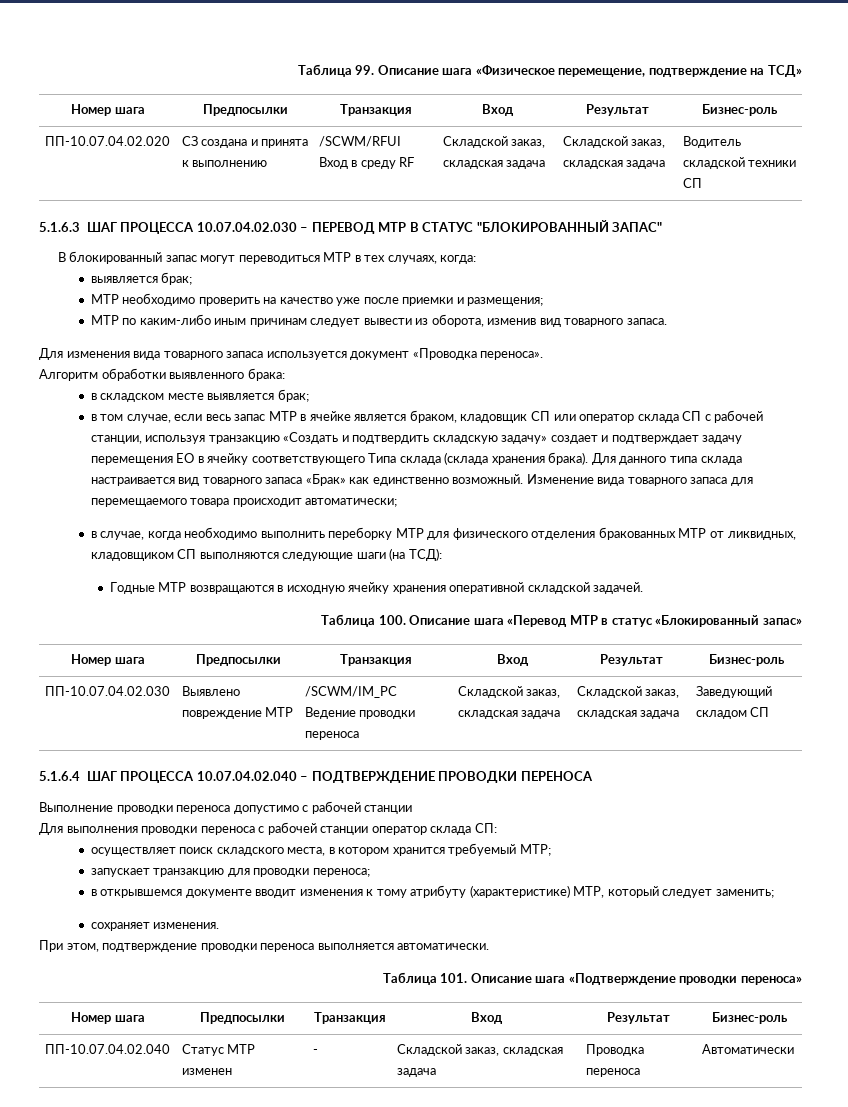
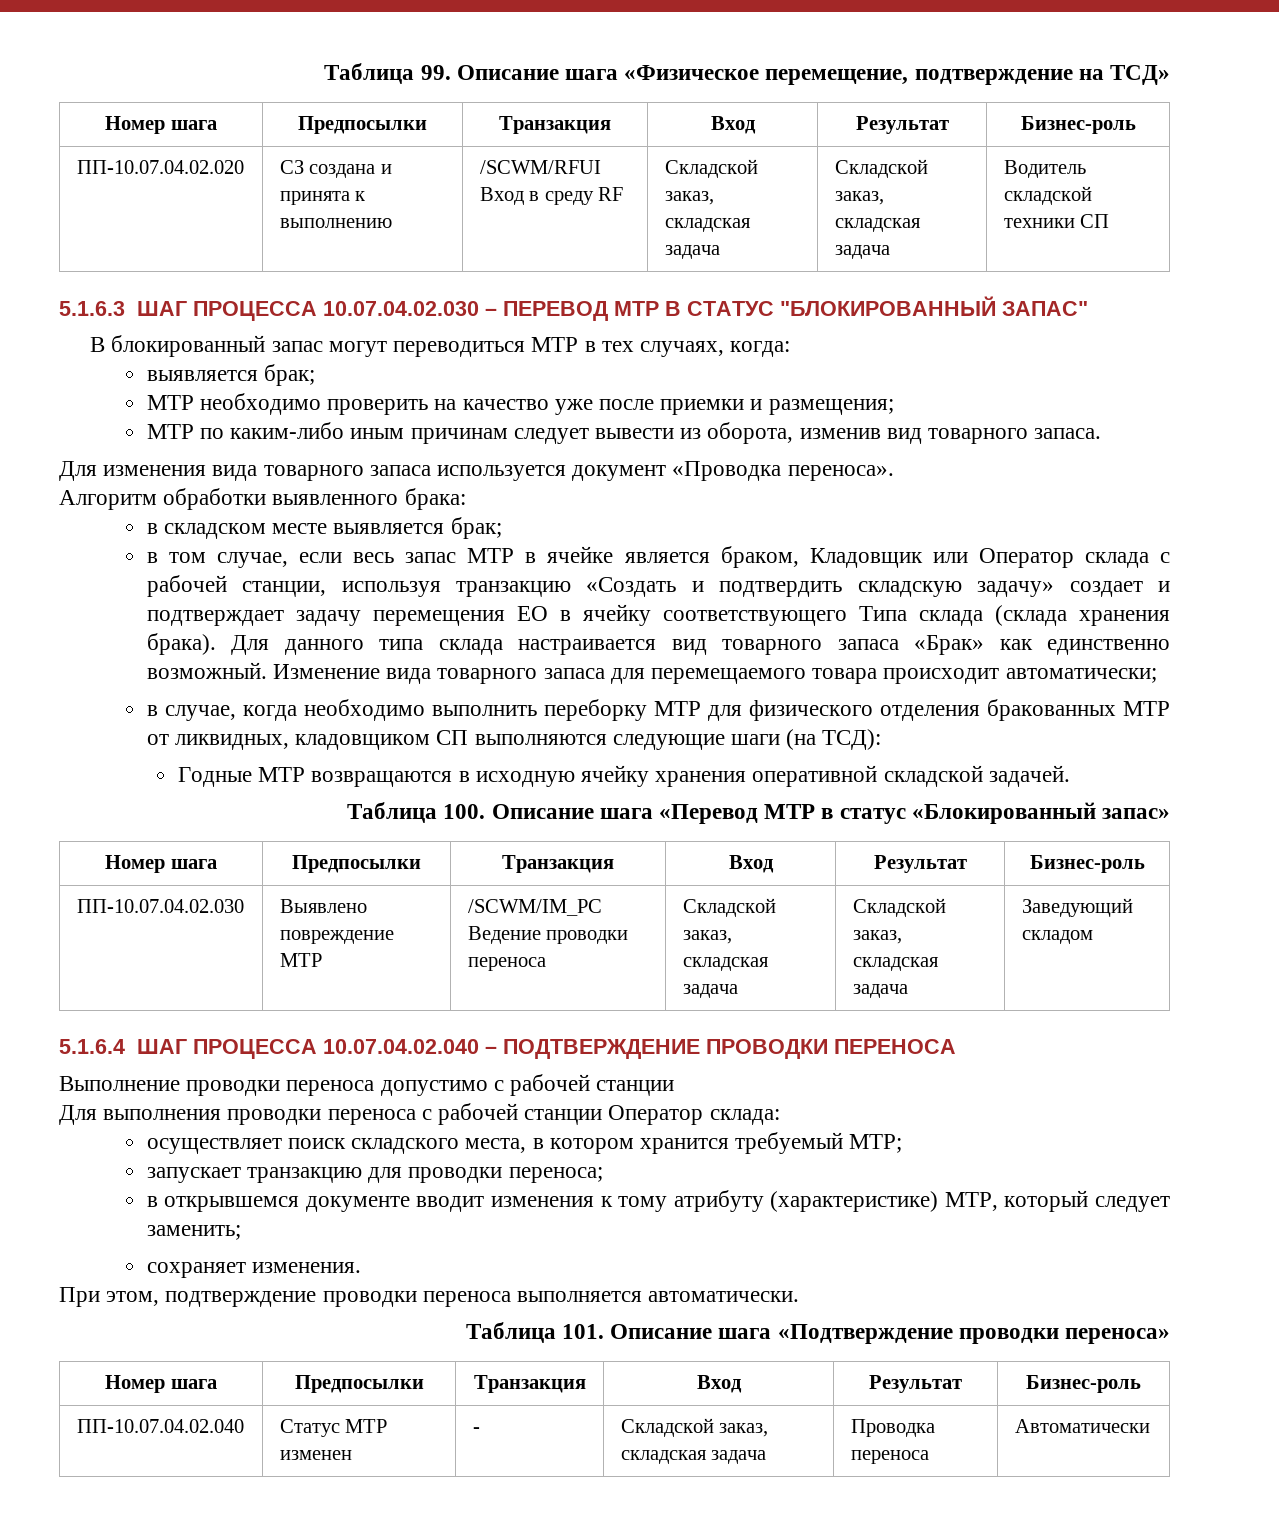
- в том случае, если весь запас МТР в ячейке является браком, кладовщик СП или оператор склада СП с рабочей станции, используя транзакцию «Создать и подтвердить складскую задачу» создает и подтверждает задачу перемещения ЕО в ячейку соответствующего Типа склада (склада хранения брака).
+ в том случае, если весь запас МТР в ячейке является браком, Кладовщик или Оператор склада с рабочей станции, используя транзакцию «Создать и подтвердить складскую задачу» создает и подтверждает задачу перемещения ЕО в ячейку соответствующего Типа склада (склада хранения брака).
- ПП-10.07.04.02.030 | Выявлено повреждение МТР | /SCWM/IM_PC Ведение проводки переноса | Складской заказ, складская задача | Складской заказ, складская задача | Заведующий складом СП
+ ПП-10.07.04.02.030 | Выявлено повреждение МТР | /SCWM/IM_PC Ведение проводки переноса | Складской заказ, складская задача | Складской заказ, складская задача | Заведующий складом
- Для выполнения проводки переноса с рабочей станции оператор склада СП:
+ Для выполнения проводки переноса с рабочей станции Оператор склада:

